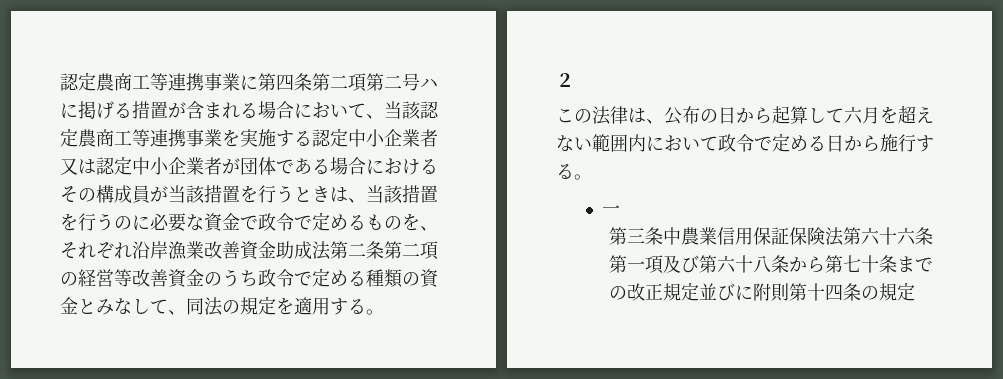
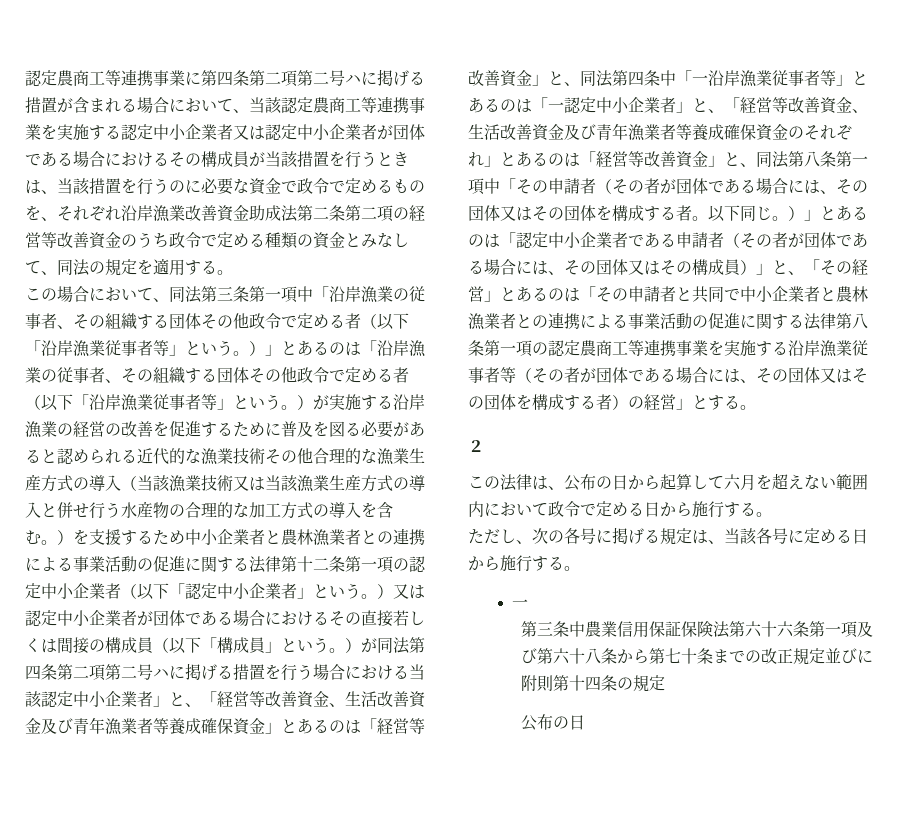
+ この場合において、同法第三条第一項中「沿岸漁業の従事者、その組織する団体その他政令で定める者（以下「沿岸漁業従事者等」という。）」とあるのは「沿岸漁業の従事者、その組織する団体その他政令で定める者（以下「沿岸漁業従事者等」という。）が実施する沿岸漁業の経営の改善を促進するために普及を図る必要があると認められる近代的な漁業技術その他合理的な漁業生産方式の導入（当該漁業技術又は当該漁業生産方式の導入と併せ行う水産物の合理的な加工方式の導入を含む。）を支援するため中小企業者と農林漁業者との連携による事業活動の促進に関する法律第十二条第一項の認定中小企業者（以下「認定中小企業者」という。）又は認定中小企業者が団体である場合におけるその直接若しくは間接の構成員（以下「構成員」という。）が同法第四条第二項第二号ハに掲げる措置を行う場合における当該認定中小企業者」と、「経営等改善資金、生活改善資金及び青年漁業者等養成確保資金」とあるのは「経営等改善資金」と、同法第四条中「一沿岸漁業従事者等」とあるのは「一認定中小企業者」と、「経営等改善資金、生活改善資金及び青年漁業者等養成確保資金のそれぞれ」とあるのは「経営等改善資金」と、同法第八条第一項中「その申請者（その者が団体である場合には、その団体又はその団体を構成する者。以下同じ。）」とあるのは「認定中小企業者である申請者（その者が団体である場合には、その団体又はその構成員）」と、「その経営」とあるのは「その申請者と共同で中小企業者と農林漁業者との連携による事業活動の促進に関する法律第八条第一項の認定農商工等連携事業を実施する沿岸漁業従事者等（その者が団体である場合には、その団体又はその団体を構成する者）の経営」とする。
+ ただし、次の各号に掲げる規定は、当該各号に定める日から施行する。
  第三条中農業信用保証保険法第六十六条第一項及び第六十八条から第七十条までの改正規定並びに附則第十四条の規定
+ 公布の日

